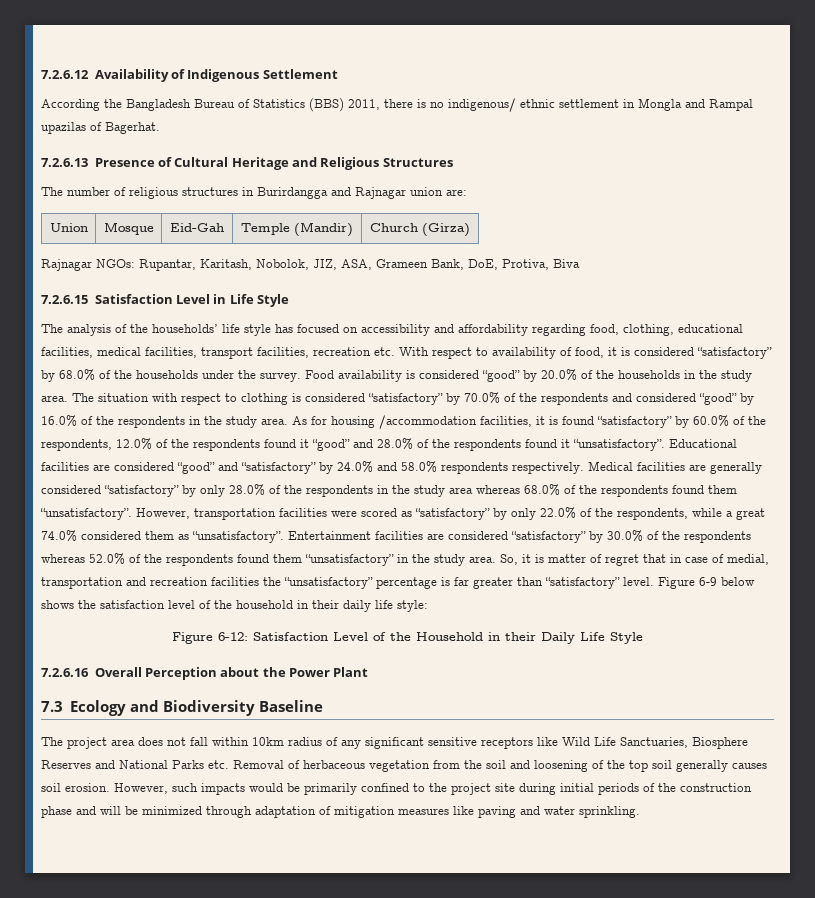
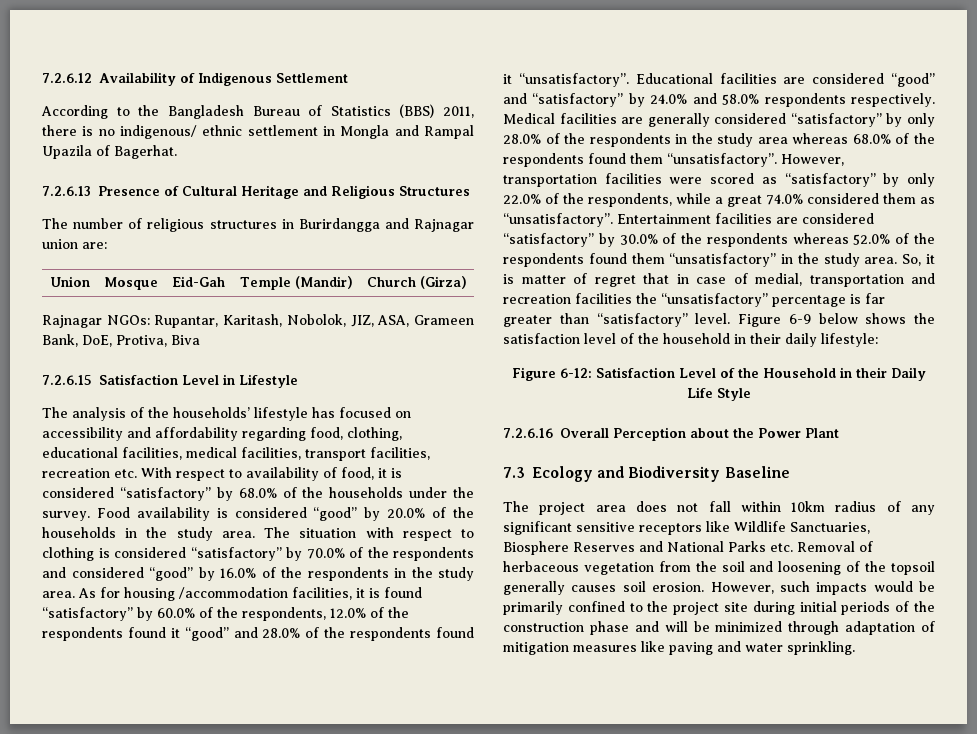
- According the Bangladesh Bureau of Statistics (BBS) 2011, there is no indigenous/ ethnic settlement in Mongla and Rampal upazilas of Bagerhat.
+ According to the Bangladesh Bureau of Statistics (BBS) 2011, there is no indigenous/ ethnic settlement in Mongla and Rampal Upazila of Bagerhat.
- 7.2.6.15 Satisfaction Level in Life Style
+ 7.2.6.15 Satisfaction Level in Lifestyle
- The analysis of the households’ life style has focused on accessibility and affordability regarding food, clothing, educational facilities, medical facilities, transport facilities, recreation etc. With respect to availability of food, it is considered “satisfactory” by 68.0% of the households under the survey.
+ The analysis of the households’ lifestyle has focused on accessibility and affordability regarding food, clothing, educational facilities, medical facilities, transport facilities, recreation etc. With respect to availability of food, it is considered “satisfactory” by 68.0% of the households under the survey.
- Figure 6-9 below shows the satisfaction level of the household in their daily life style:
+ Figure 6-9 below shows the satisfaction level of the household in their daily lifestyle:
- The project area does not fall within 10km radius of any significant sensitive receptors like Wild Life Sanctuaries, Biosphere Reserves and National Parks etc. Removal of herbaceous vegetation from the soil and loosening of the top soil generally causes soil erosion.
+ The project area does not fall within 10km radius of any significant sensitive receptors like Wildlife Sanctuaries, Biosphere Reserves and National Parks etc. Removal of herbaceous vegetation from the soil and loosening of the topsoil generally causes soil erosion.

